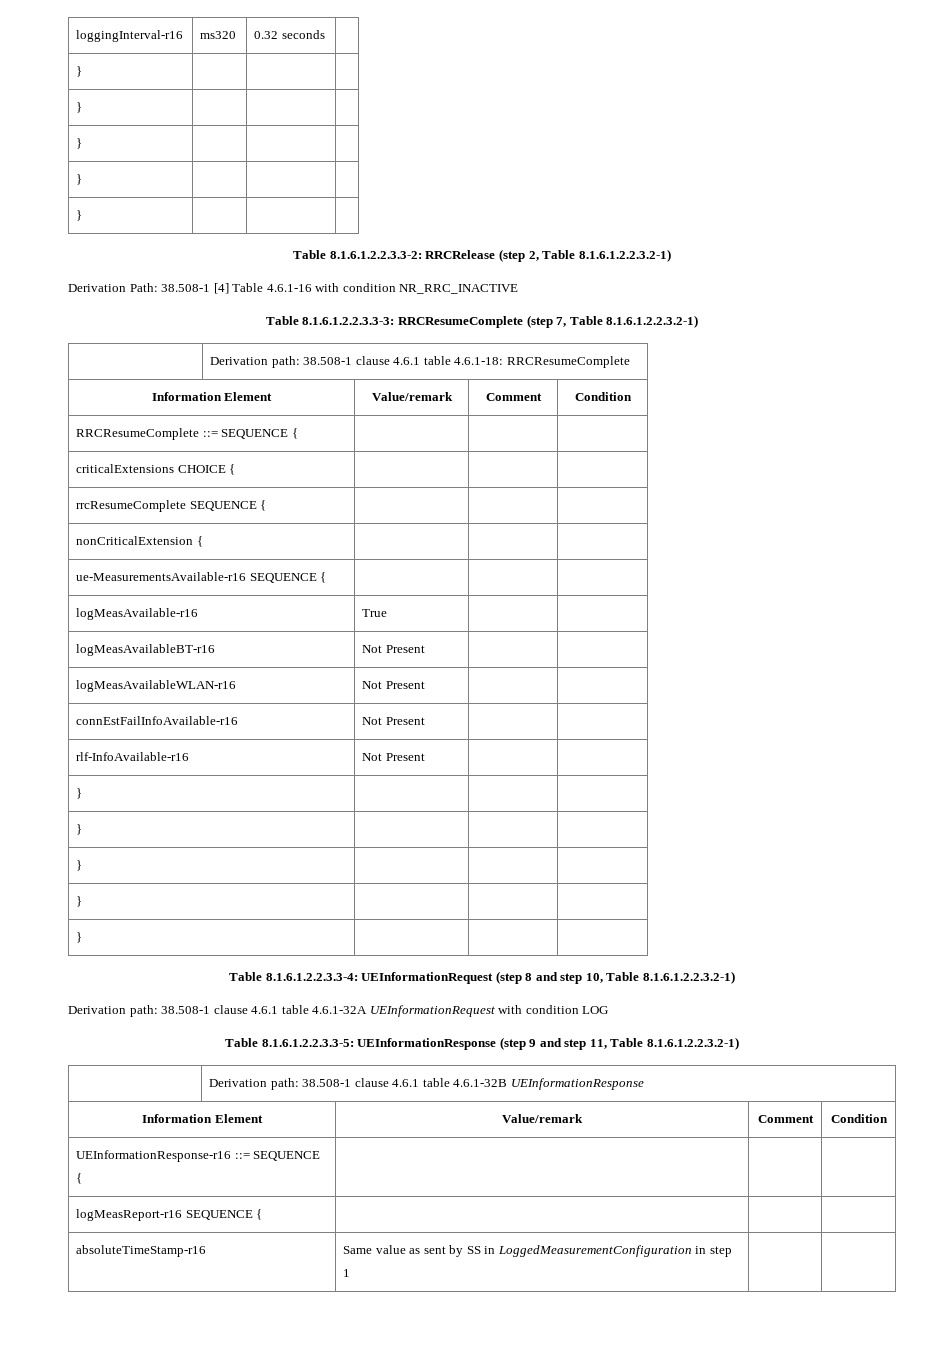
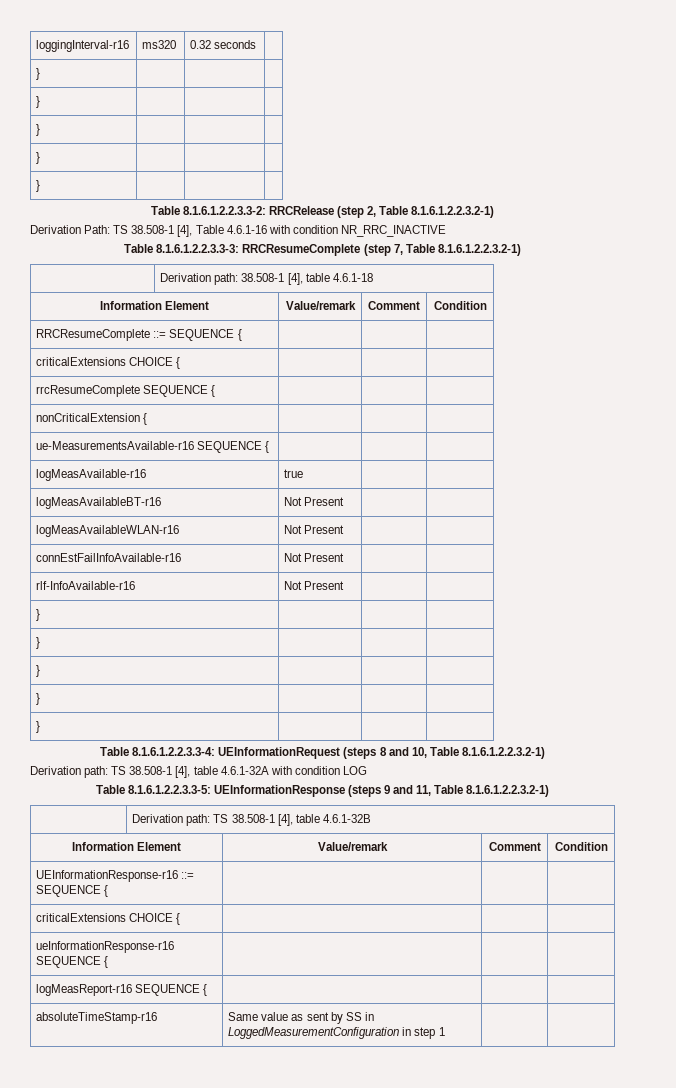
- Derivation Path: 38.508-1 [4] Table 4.6.1-16 with condition NR_RRC_INACTIVE
+ Derivation Path: TS 38.508-1 [4], Table 4.6.1-16 with condition NR_RRC_INACTIVE
- | Derivation path: 38.508-1 clause 4.6.1 table 4.6.1-18: RRCResumeComplete
+ | Derivation path: 38.508-1 [4], table 4.6.1-18
- logMeasAvailable-r16 | True | |
+ logMeasAvailable-r16 | true | |
- Table 8.1.6.1.2.2.3.3-4: UEInformationRequest (step 8 and step 10, Table 8.1.6.1.2.2.3.2-1)
+ Table 8.1.6.1.2.2.3.3-4: UEInformationRequest (steps 8 and 10, Table 8.1.6.1.2.2.3.2-1)
- Derivation path: 38.508-1 clause 4.6.1 table 4.6.1-32A UEInformationRequest with condition LOG
+ Derivation path: TS 38.508-1 [4], table 4.6.1-32A with condition LOG
- Table 8.1.6.1.2.2.3.3-5: UEInformationResponse (step 9 and step 11, Table 8.1.6.1.2.2.3.2-1)
+ Table 8.1.6.1.2.2.3.3-5: UEInformationResponse (steps 9 and 11, Table 8.1.6.1.2.2.3.2-1)
- | Derivation path: 38.508-1 clause 4.6.1 table 4.6.1-32B UEInformationResponse
+ | Derivation path: TS 38.508-1 [4], table 4.6.1-32B
  UEInformationResponse-r16 ::= SEQUENCE { | | |
+ criticalExtensions CHOICE { | | |
+ ueInformationResponse-r16 SEQUENCE { | | |

